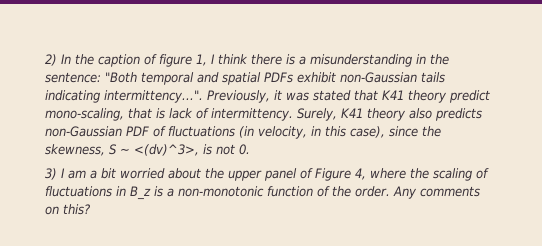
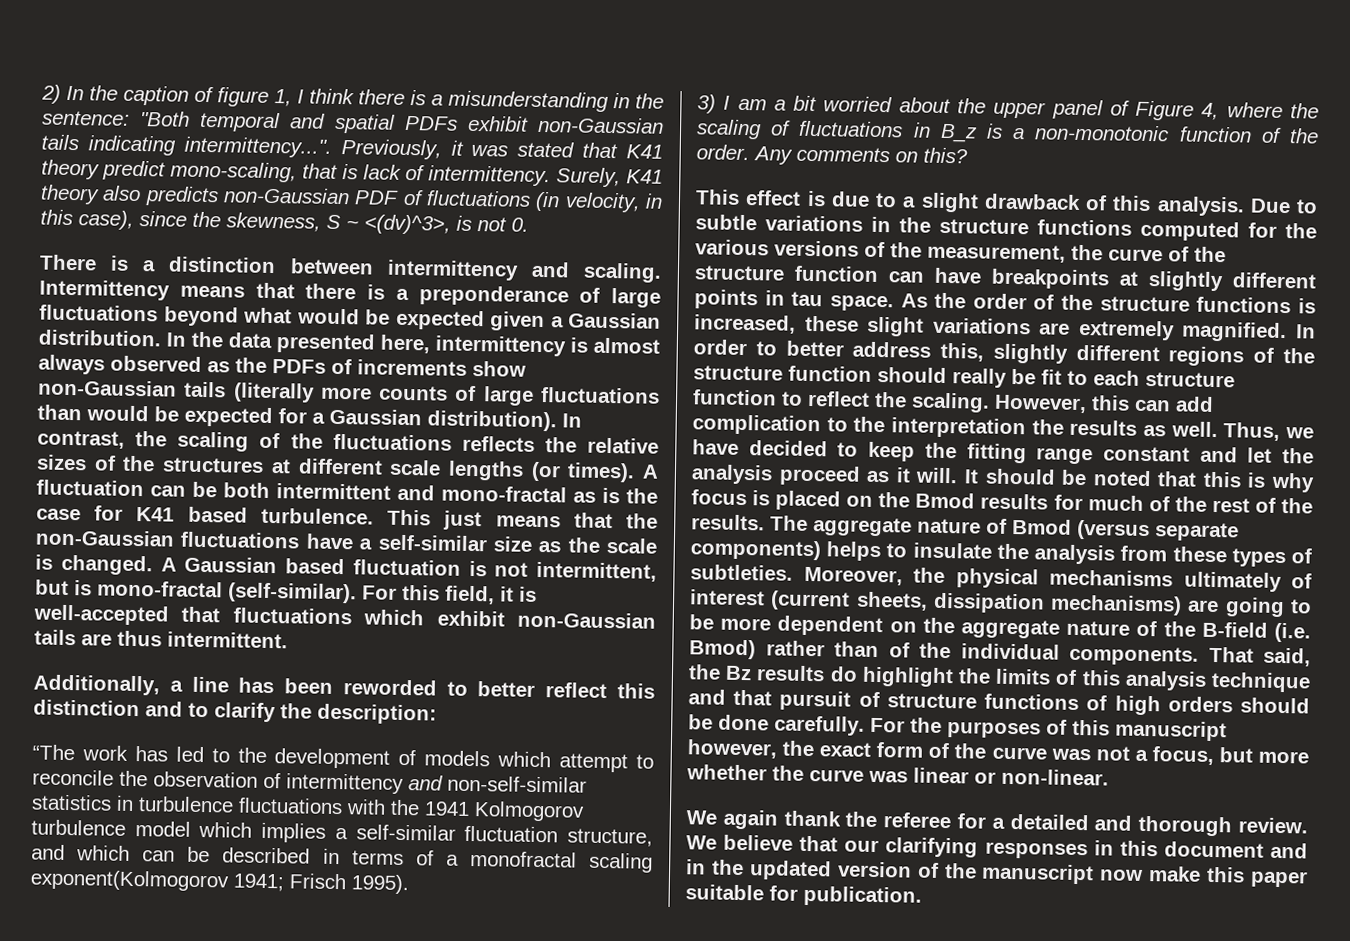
+ There is a distinction between intermittency and scaling. Intermittency means that there is a preponderance of large fluctuations beyond what would be expected given a Gaussian distribution. In the data presented here, intermittency is almost always observed as the PDFs of increments show non-Gaussian tails (literally more counts of large fluctuations than would be expected for a Gaussian distribution). In contrast, the scaling of the fluctuations reflects the relative sizes of the structures at different scale lengths (or times). A fluctuation can be both intermittent and mono-fractal as is the case for K41 based turbulence. This just means that the non-Gaussian fluctuations have a self-similar size as the scale is changed. A Gaussian based fluctuation is not intermittent, but is mono-fractal (self-similar). For this field, it is well-accepted that fluctuations which exhibit non-Gaussian tails are thus intermittent.
+ Additionally, a line has been reworded to better reflect this distinction and to clarify the description:
+ “The work has led to the development of models which attempt to reconcile the observation of intermittency and non-self-similar statistics in turbulence fluctuations with the 1941 Kolmogorov turbulence model which implies a self-similar fluctuation structure, and which can be described in terms of a monofractal scaling exponent(Kolmogorov 1941; Frisch 1995).
+ This effect is due to a slight drawback of this analysis. Due to subtle variations in the structure functions computed for the various versions of the measurement, the curve of the structure function can have breakpoints at slightly different points in tau space. As the order of the structure functions is increased, these slight variations are extremely magnified. In order to better address this, slightly different regions of the structure function should really be fit to each structure function to reflect the scaling. However, this can add complication to the interpretation the results as well. Thus, we have decided to keep the fitting range constant and let the analysis proceed as it will. It should be noted that this is why focus is placed on the Bmod results for much of the rest of the results. The aggregate nature of Bmod (versus separate components) helps to insulate the analysis from these types of subtleties. Moreover, the physical mechanisms ultimately of interest (current sheets, dissipation mechanisms) are going to be more dependent on the aggregate nature of the B-field (i.e. Bmod) rather than of the individual components. That said, the Bz results do highlight the limits of this analysis technique and that pursuit of structure functions of high orders should be done carefully. For the purposes of this manuscript however, the exact form of the curve was not a focus, but more whether the curve was linear or non-linear.
+ We again thank the referee for a detailed and thorough review. We believe that our clarifying responses in this document and in the updated version of the manuscript now make this paper suitable for publication.

